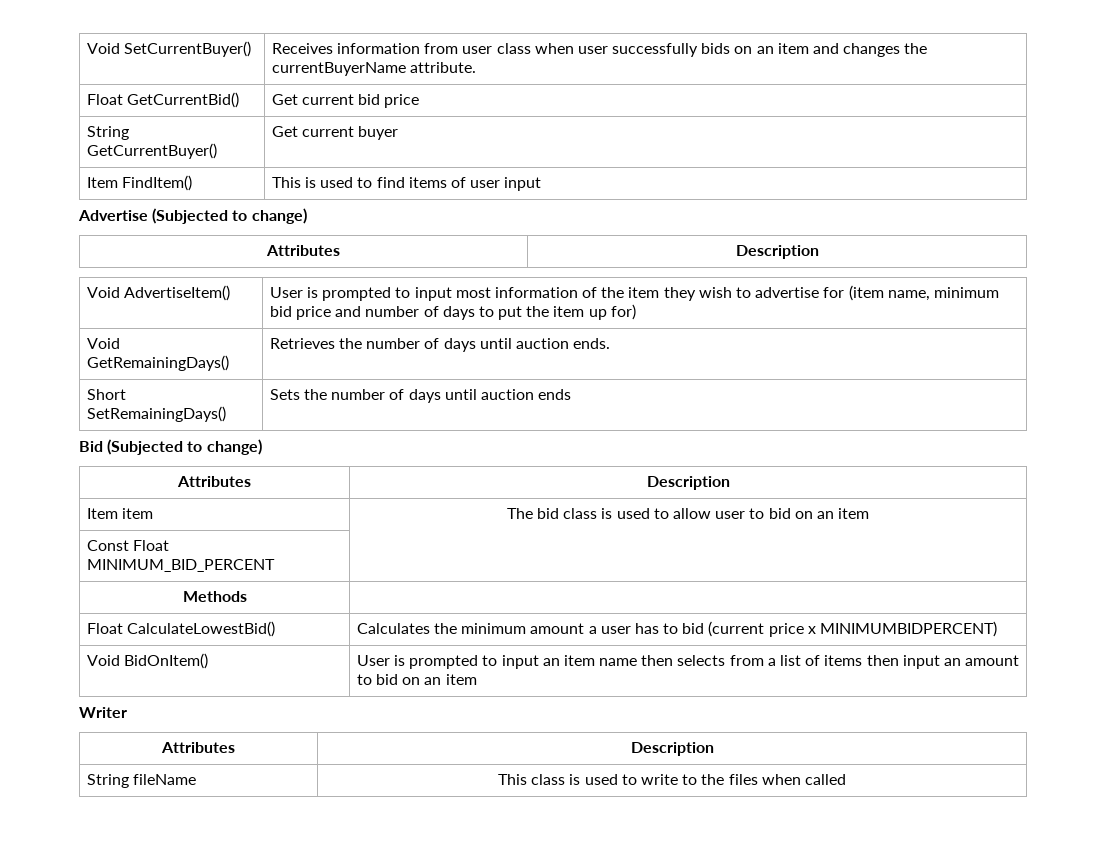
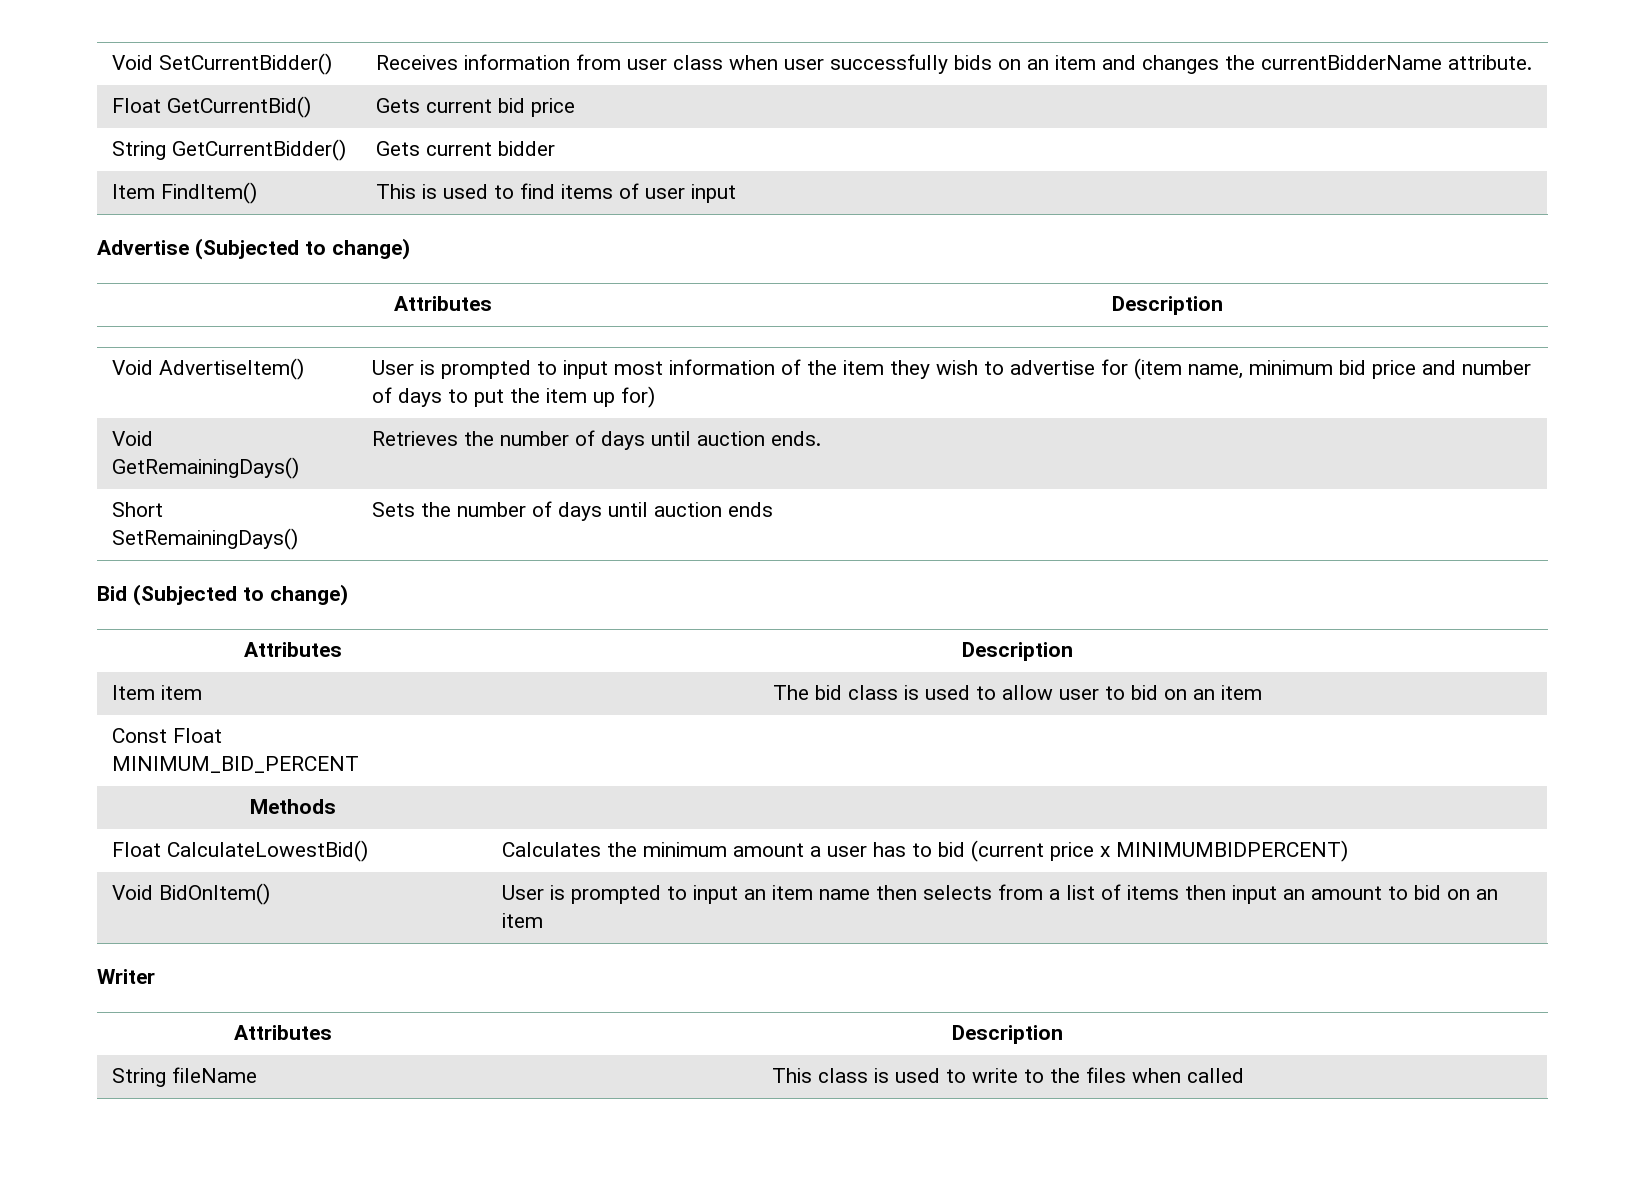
- Void SetCurrentBuyer() | Receives information from user class when user successfully bids on an item and changes the currentBuyerName attribute.
+ Void SetCurrentBidder() | Receives information from user class when user successfully bids on an item and changes the currentBidderName attribute.
- Float GetCurrentBid() | Get current bid price
+ Float GetCurrentBid() | Gets current bid price
- String GetCurrentBuyer() | Get current buyer
+ String GetCurrentBidder() | Gets current bidder

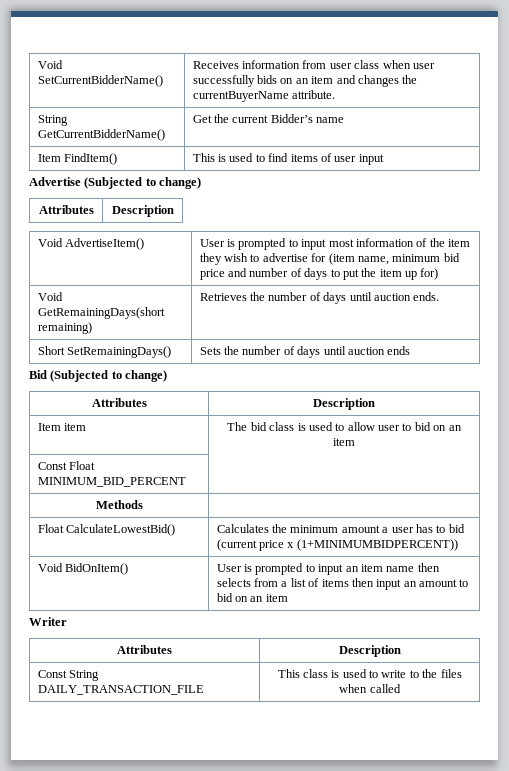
- Void SetCurrentBidder() | Receives information from user class when user successfully bids on an item and changes the currentBidderName attribute.
+ Void SetCurrentBidderName() | Receives information from user class when user successfully bids on an item and changes the currentBuyerName attribute.
- Float GetCurrentBid() | Gets current bid price
- String GetCurrentBidder() | Gets current bidder
+ String GetCurrentBidderName() | Get the current Bidder’s name
- Void GetRemainingDays() | Retrieves the number of days until auction ends.
+ Void GetRemainingDays(short remaining) | Retrieves the number of days until auction ends.
- Float CalculateLowestBid() | Calculates the minimum amount a user has to bid (current price x MINIMUMBIDPERCENT)
+ Float CalculateLowestBid() | Calculates the minimum amount a user has to bid (current price x (1+MINIMUMBIDPERCENT))
- String fileName | This class is used to write to the files when called
+ Const String DAILY_TRANSACTION_FILE | This class is used to write to the files when called

